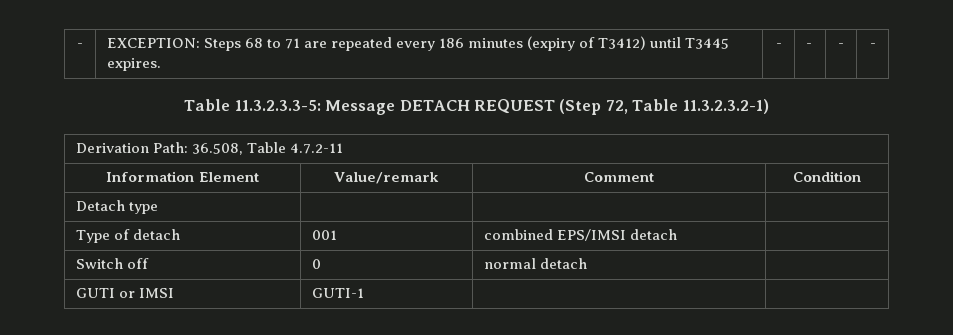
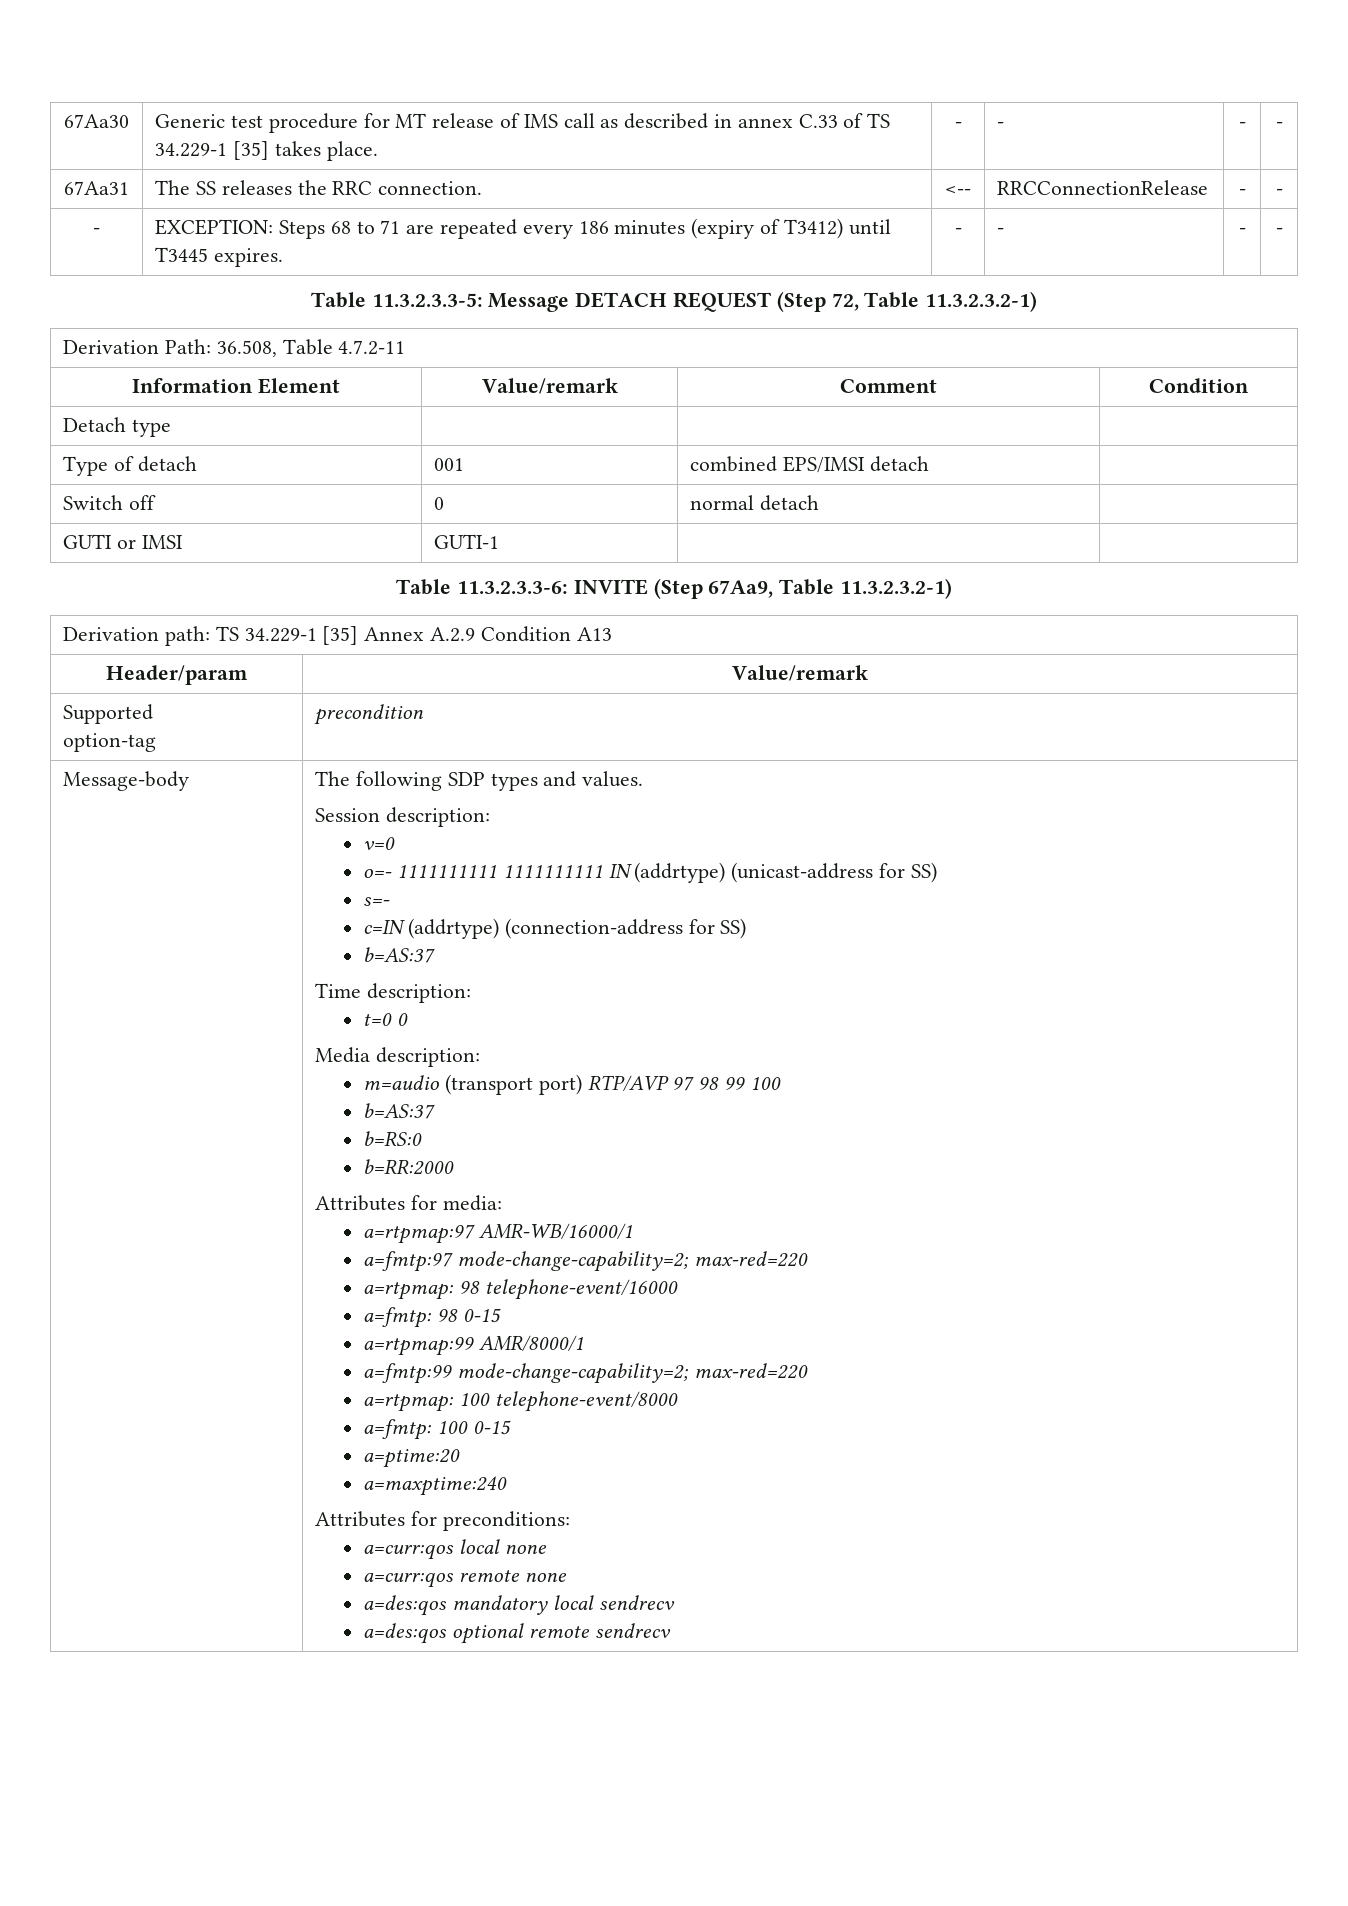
+ 67Aa30 | Generic test procedure for MT release of IMS call as described in annex C.33 of TS 34.229-1 [35] takes place. | - | - | - | -
+ 67Aa31 | The SS releases the RRC connection. | <-- | RRCConnectionRelease | - | -
+ Table 11.3.2.3.3-6: INVITE (Step 67Aa9, Table 11.3.2.3.2-1)
+ Derivation path: TS 34.229-1 [35] Annex A.2.9 Condition A13
+ Header/param | Value/remark
+ Supported
+ option-tag | precondition
+ Message-body | The following SDP types and values.
+ Session description:
+ v=0
+ o=- 1111111111 1111111111 IN (addrtype) (unicast-address for SS)
+ s=-
+ c=IN (addrtype) (connection-address for SS)
+ b=AS:37
+ Time description:
+ t=0 0
+ Media description:
+ m=audio (transport port) RTP/AVP 97 98 99 100
+ b=AS:37
+ b=RS:0
+ b=RR:2000
+ Attributes for media:
+ a=rtpmap:97 AMR-WB/16000/1
+ a=fmtp:97 mode-change-capability=2; max-red=220
+ a=rtpmap: 98 telephone-event/16000
+ a=fmtp: 98 0-15
+ a=rtpmap:99 AMR/8000/1
+ a=fmtp:99 mode-change-capability=2; max-red=220
+ a=rtpmap: 100 telephone-event/8000
+ a=fmtp: 100 0-15
+ a=ptime:20
+ a=maxptime:240
+ Attributes for preconditions:
+ a=curr:qos local none
+ a=curr:qos remote none
+ a=des:qos mandatory local sendrecv
+ a=des:qos optional remote sendrecv

